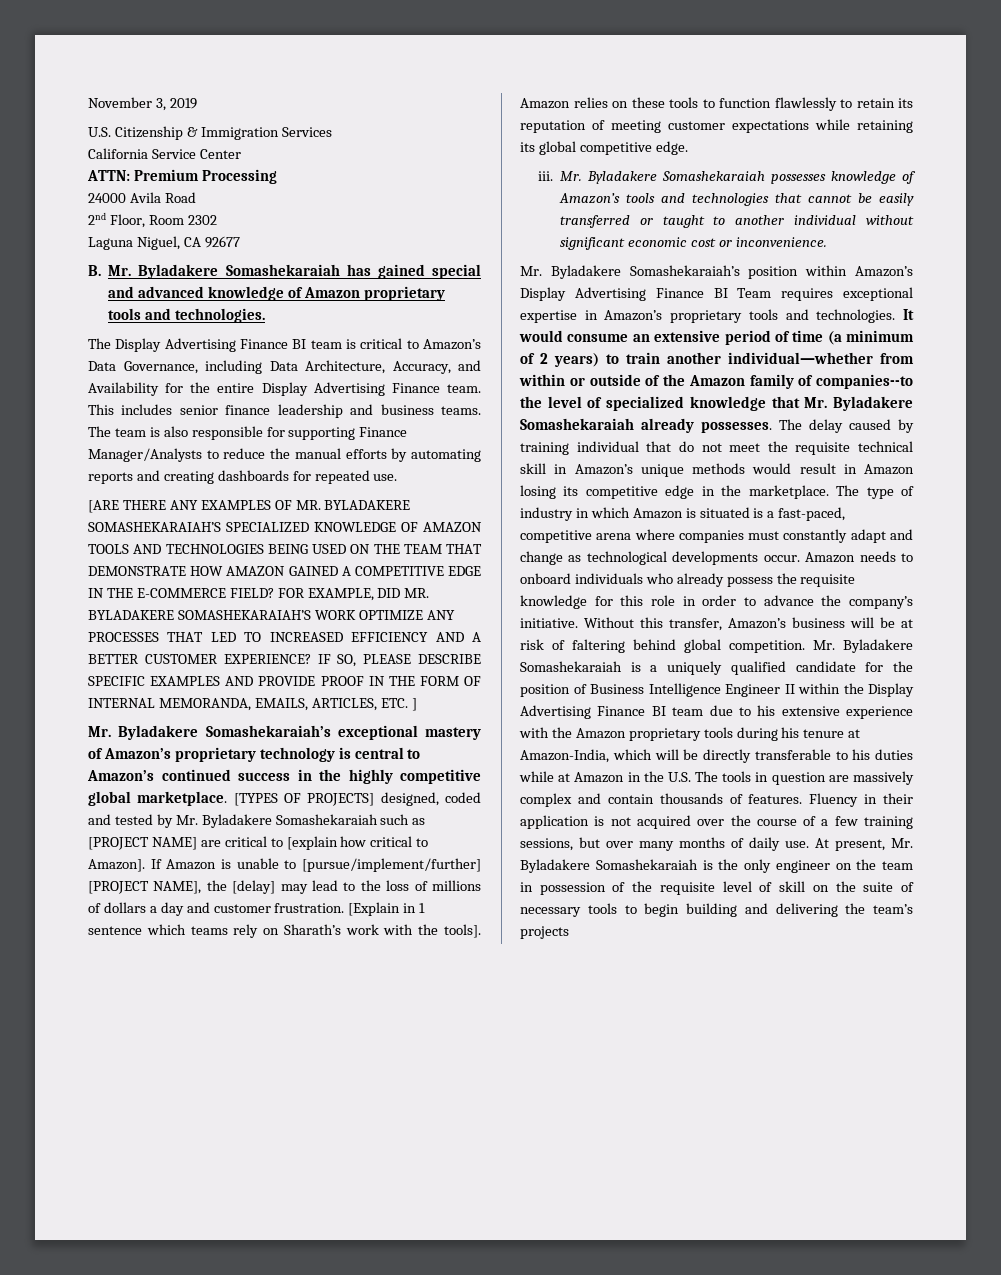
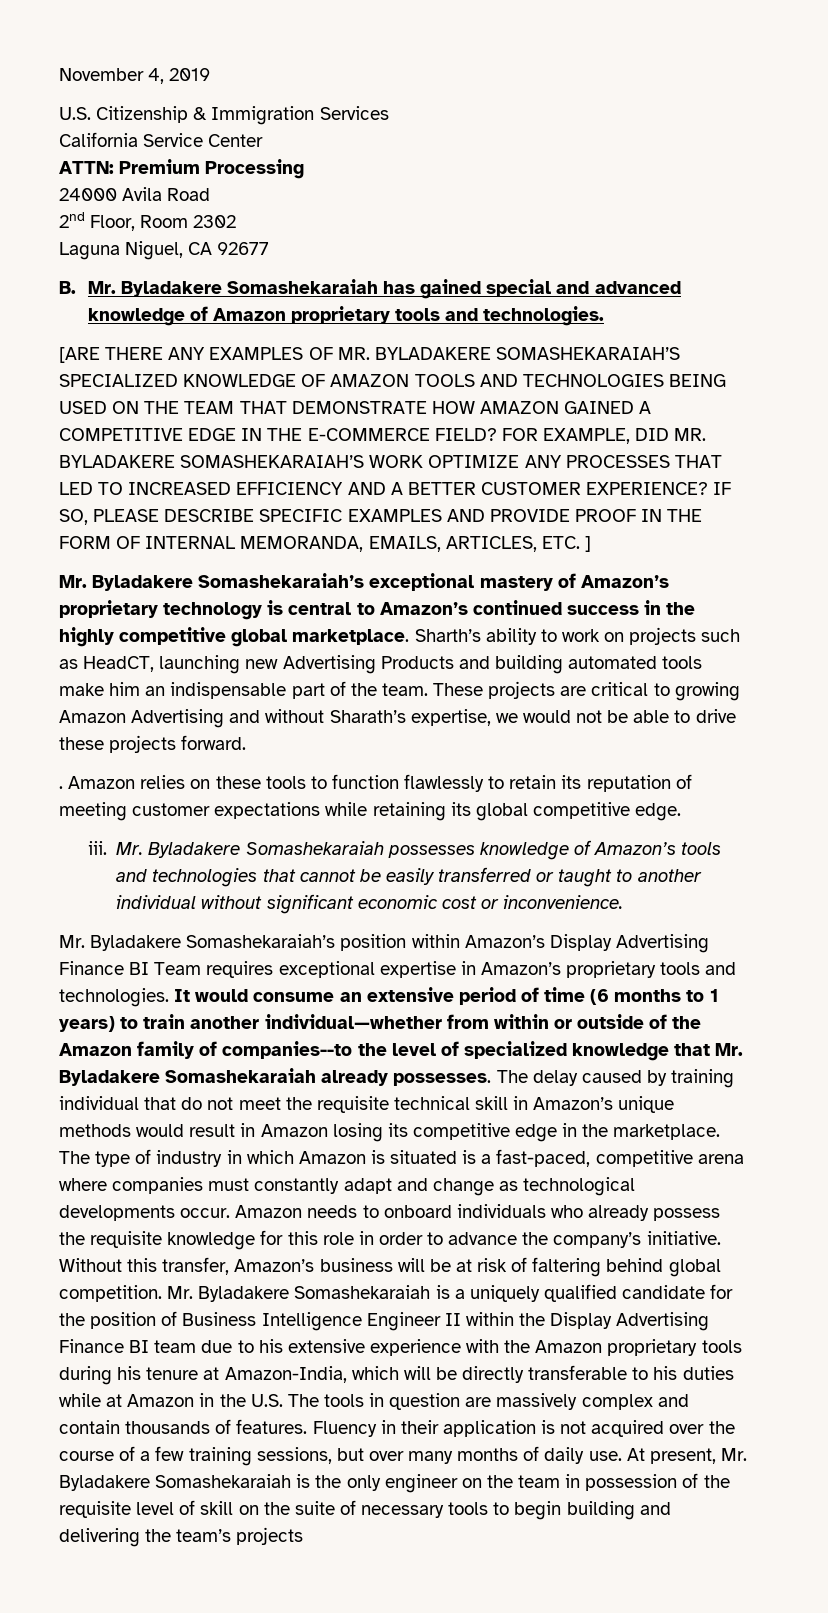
- November 3, 2019
+ November 4, 2019
- The Display Advertising Finance BI team is critical to Amazon’s Data Governance, including Data Architecture, Accuracy, and Availability for the entire Display Advertising Finance team. This includes senior finance leadership and business teams. The team is also responsible for supporting Finance Manager/Analysts to reduce the manual efforts by automating reports and creating dashboards for repeated use.
- [TYPES OF PROJECTS] designed, coded and tested by Mr. Byladakere Somashekaraiah such as [PROJECT NAME] are critical to [explain how critical to Amazon]. If Amazon is unable to [pursue/implement/further] [PROJECT NAME], the [delay] may lead to the loss of millions of dollars a day and customer frustration. [Explain in 1 sentence which teams rely on Sharath’s work with the tools].
+ Sharth’s ability to work on projects such as HeadCT, launching new Advertising Products and building automated tools make him an indispensable part of the team. These projects are critical to growing Amazon Advertising and without Sharath’s expertise, we would not be able to drive these projects forward.
+ .
- It would consume an extensive period of time (a minimum of 2 years) to train another individual—whether from within or outside of the Amazon family of companies--to the level of specialized knowledge that Mr. Byladakere Somashekaraiah already possesses.
+ It would consume an extensive period of time (6 months to 1 years) to train another individual—whether from within or outside of the Amazon family of companies--to the level of specialized knowledge that Mr. Byladakere Somashekaraiah already possesses.

